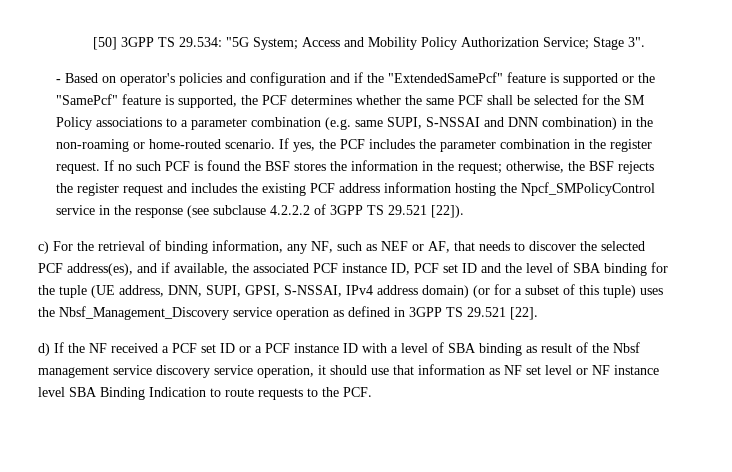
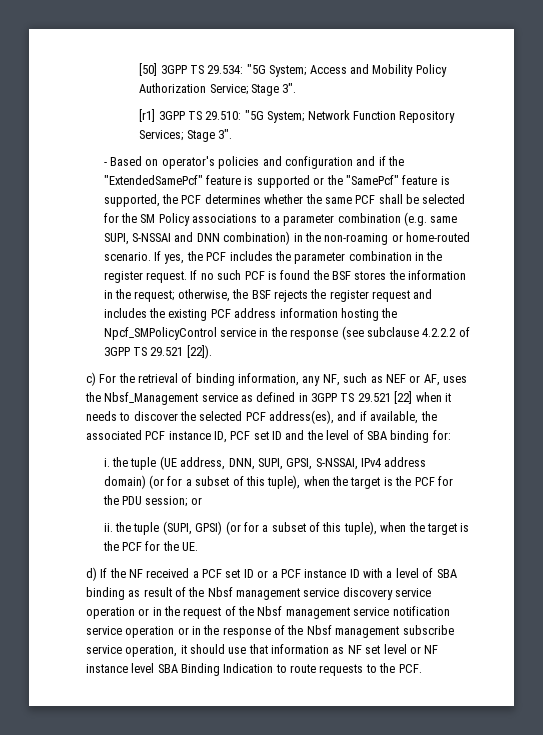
+ [r1] 3GPP TS 29.510: "5G System; Network Function Repository Services; Stage 3".
- c) For the retrieval of binding information, any NF, such as NEF or AF, that needs to discover the selected PCF address(es), and if available, the associated PCF instance ID, PCF set ID and the level of SBA binding for the tuple (UE address, DNN, SUPI, GPSI, S-NSSAI, IPv4 address domain) (or for a subset of this tuple) uses the Nbsf_Management_Discovery service operation as defined in 3GPP TS 29.521 [22].
+ c) For the retrieval of binding information, any NF, such as NEF or AF, uses the Nbsf_Management service as defined in 3GPP TS 29.521 [22] when it needs to discover the selected PCF address(es), and if available, the associated PCF instance ID, PCF set ID and the level of SBA binding for:
+ i. the tuple (UE address, DNN, SUPI, GPSI, S-NSSAI, IPv4 address domain) (or for a subset of this tuple), when the target is the PCF for the PDU session; or
+ ii. the tuple (SUPI, GPSI) (or for a subset of this tuple), when the target is the PCF for the UE.
- d) If the NF received a PCF set ID or a PCF instance ID with a level of SBA binding as result of the Nbsf management service discovery service operation, it should use that information as NF set level or NF instance level SBA Binding Indication to route requests to the PCF.
+ d) If the NF received a PCF set ID or a PCF instance ID with a level of SBA binding as result of the Nbsf management service discovery service operation or in the request of the Nbsf management service notification service operation or in the response of the Nbsf management subscribe service operation, it should use that information as NF set level or NF instance level SBA Binding Indication to route requests to the PCF.

